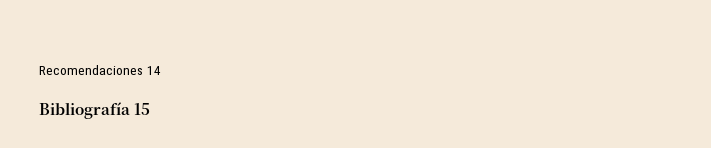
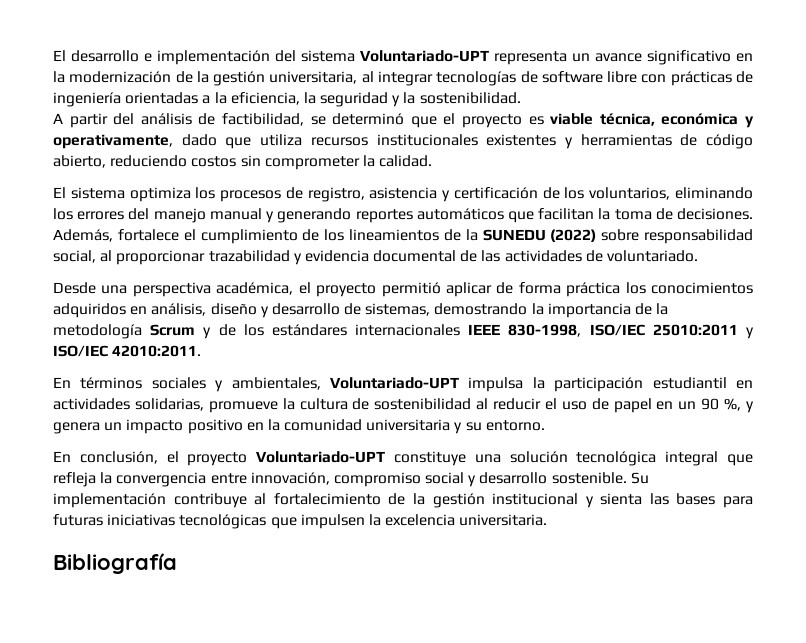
- Recomendaciones 14
+ El desarrollo e implementación del sistema Voluntariado-UPT representa un avance significativo en la modernización de la gestión universitaria, al integrar tecnologías de software libre con prácticas de ingeniería orientadas a la eficiencia, la seguridad y la sostenibilidad.
+ A partir del análisis de factibilidad, se determinó que el proyecto es viable técnica, económica y operativamente, dado que utiliza recursos institucionales existentes y herramientas de código abierto, reduciendo costos sin comprometer la calidad.
+ El sistema optimiza los procesos de registro, asistencia y certificación de los voluntarios, eliminando los errores del manejo manual y generando reportes automáticos que facilitan la toma de decisiones. Además, fortalece el cumplimiento de los lineamientos de la SUNEDU (2022) sobre responsabilidad social, al proporcionar trazabilidad y evidencia documental de las actividades de voluntariado.
+ Desde una perspectiva académica, el proyecto permitió aplicar de forma práctica los conocimientos adquiridos en análisis, diseño y desarrollo de sistemas, demostrando la importancia de la metodología Scrum y de los estándares internacionales IEEE 830-1998, ISO/IEC 25010:2011 y ISO/IEC 42010:2011.
+ En términos sociales y ambientales, Voluntariado-UPT impulsa la participación estudiantil en actividades solidarias, promueve la cultura de sostenibilidad al reducir el uso de papel en un 90 %, y genera un impacto positivo en la comunidad universitaria y su entorno.
+ En conclusión, el proyecto Voluntariado-UPT constituye una solución tecnológica integral que refleja la convergencia entre innovación, compromiso social y desarrollo sostenible. Su implementación contribuye al fortalecimiento de la gestión institucional y sienta las bases para futuras iniciativas tecnológicas que impulsen la excelencia universitaria.
- Bibliografía 15
+ Bibliografía

